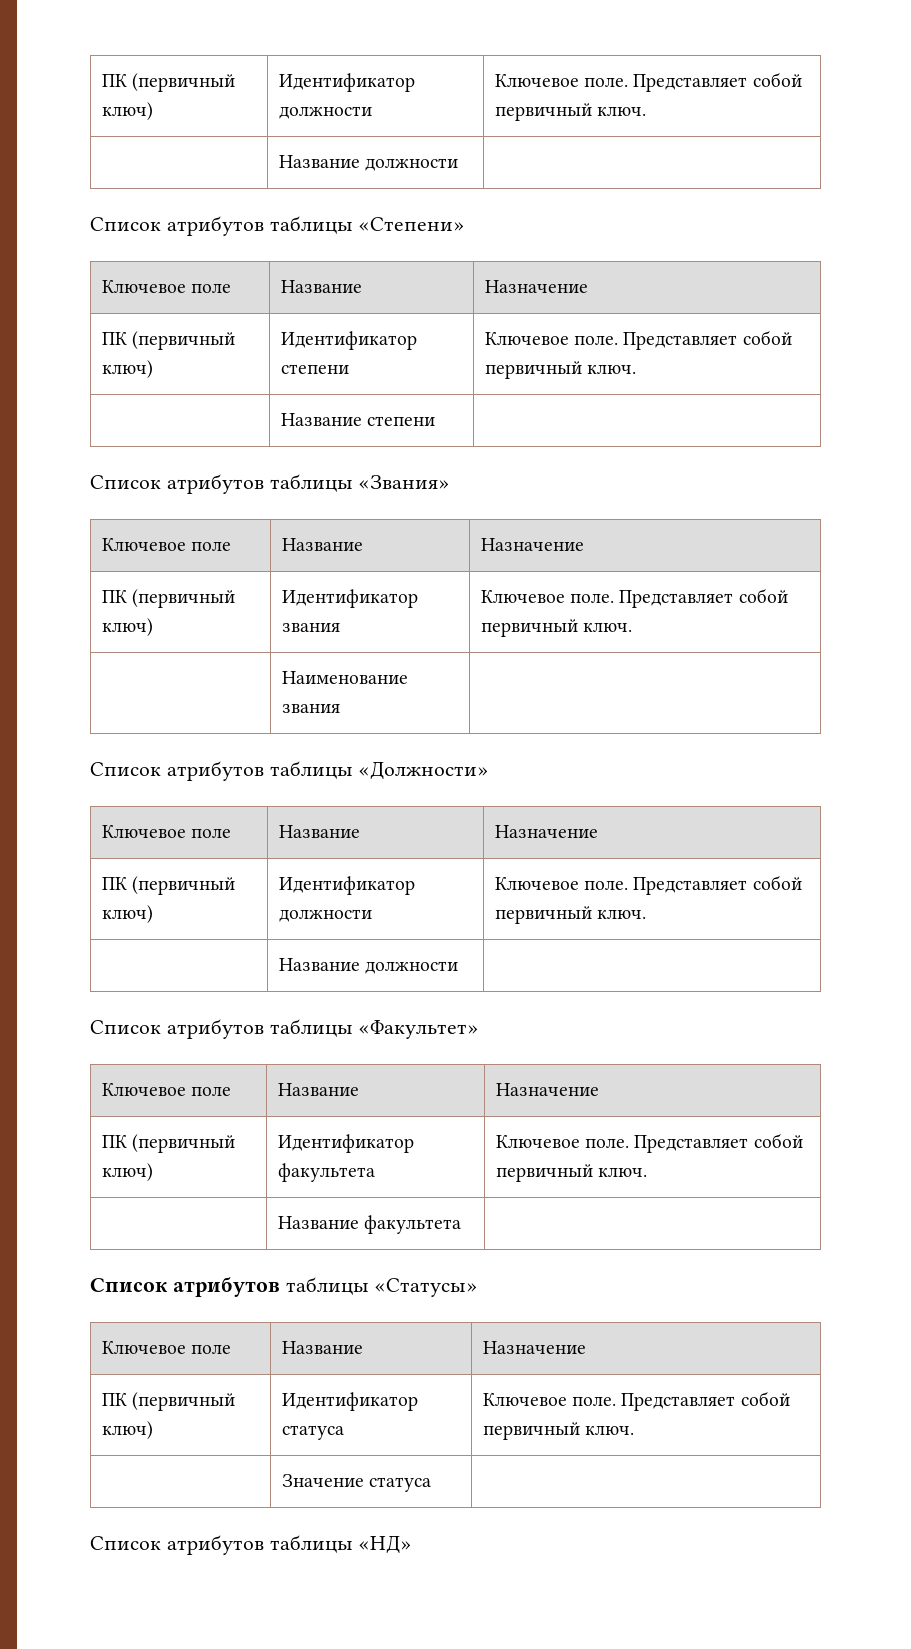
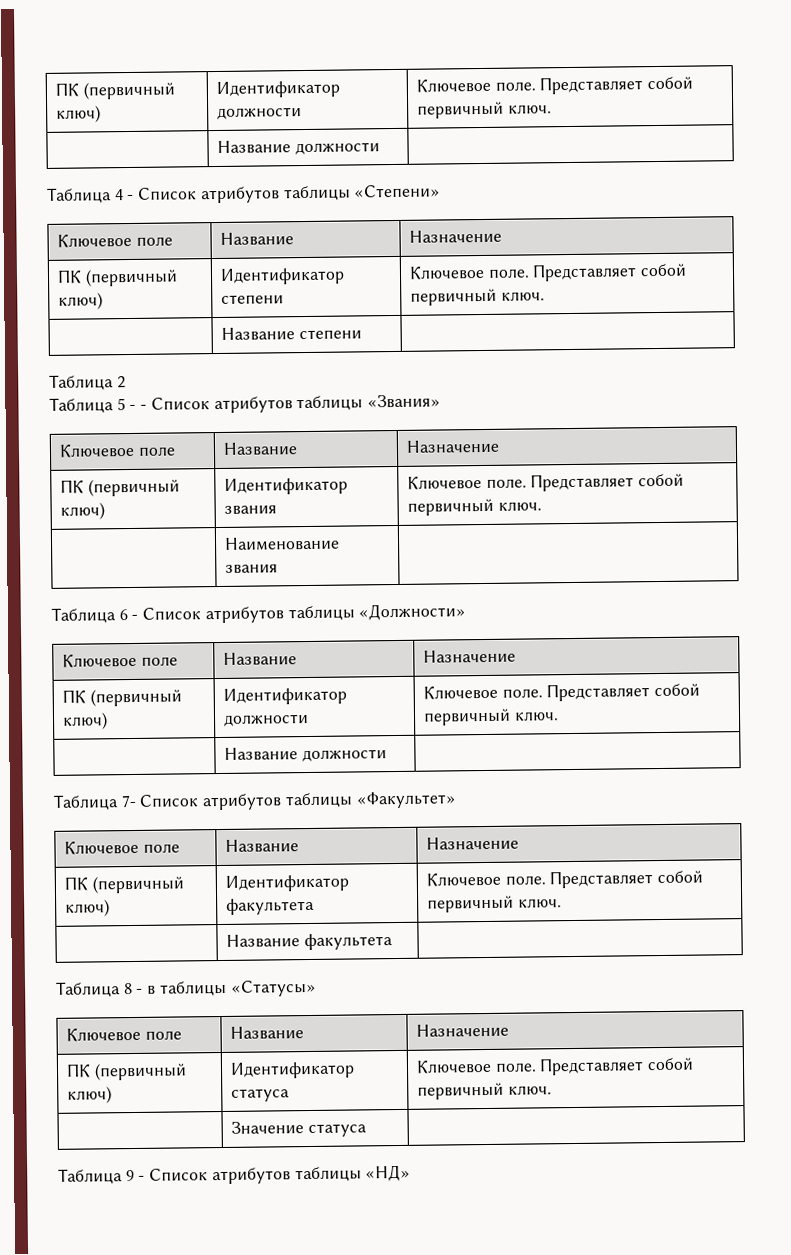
- Список атрибутов таблицы «Степени»
+ Таблица 4 - Список атрибутов таблицы «Степени»
- Список атрибутов таблицы «Звания»
+ Таблица 2
+ Таблица 5 - - Список атрибутов таблицы «Звания»
- Список атрибутов таблицы «Должности»
+ Таблица 6 - Список атрибутов таблицы «Должности»
- Список атрибутов таблицы «Факультет»
+ Таблица 7- Список атрибутов таблицы «Факультет»
- Список атрибутов таблицы «Статусы»
+ Таблица 8 - в таблицы «Статусы»
- Список атрибутов таблицы «НД»
+ Таблица 9 - Список атрибутов таблицы «НД»

